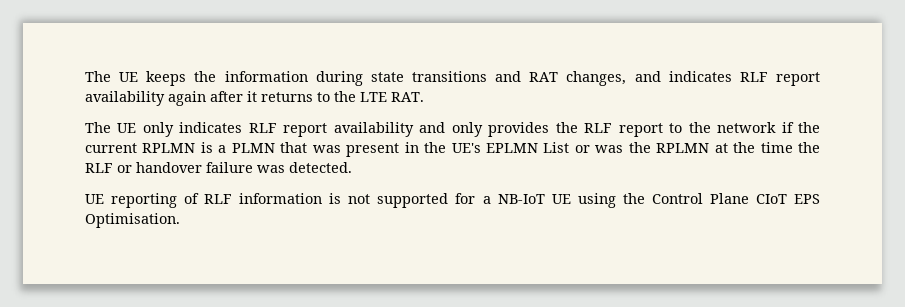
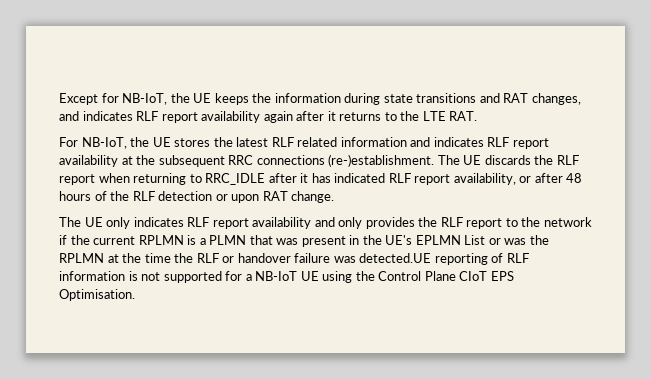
- The UE keeps the information during state transitions and RAT changes, and indicates RLF report availability again after it returns to the LTE RAT.
+ Except for NB-IoT, the UE keeps the information during state transitions and RAT changes, and indicates RLF report availability again after it returns to the LTE RAT.
+ For NB-IoT, the UE stores the latest RLF related information and indicates RLF report availability at the subsequent RRC connections (re-)establishment. The UE discards the RLF report when returning to RRC_IDLE after it has indicated RLF report availability, or after 48 hours of the RLF detection or upon RAT change.
- The UE only indicates RLF report availability and only provides the RLF report to the network if the current RPLMN is a PLMN that was present in the UE's EPLMN List or was the RPLMN at the time the RLF or handover failure was detected.
- UE reporting of RLF information is not supported for a NB-IoT UE using the Control Plane CIoT EPS Optimisation.
+ The UE only indicates RLF report availability and only provides the RLF report to the network if the current RPLMN is a PLMN that was present in the UE's EPLMN List or was the RPLMN at the time the RLF or handover failure was detected.UE reporting of RLF information is not supported for a NB-IoT UE using the Control Plane CIoT EPS Optimisation.

